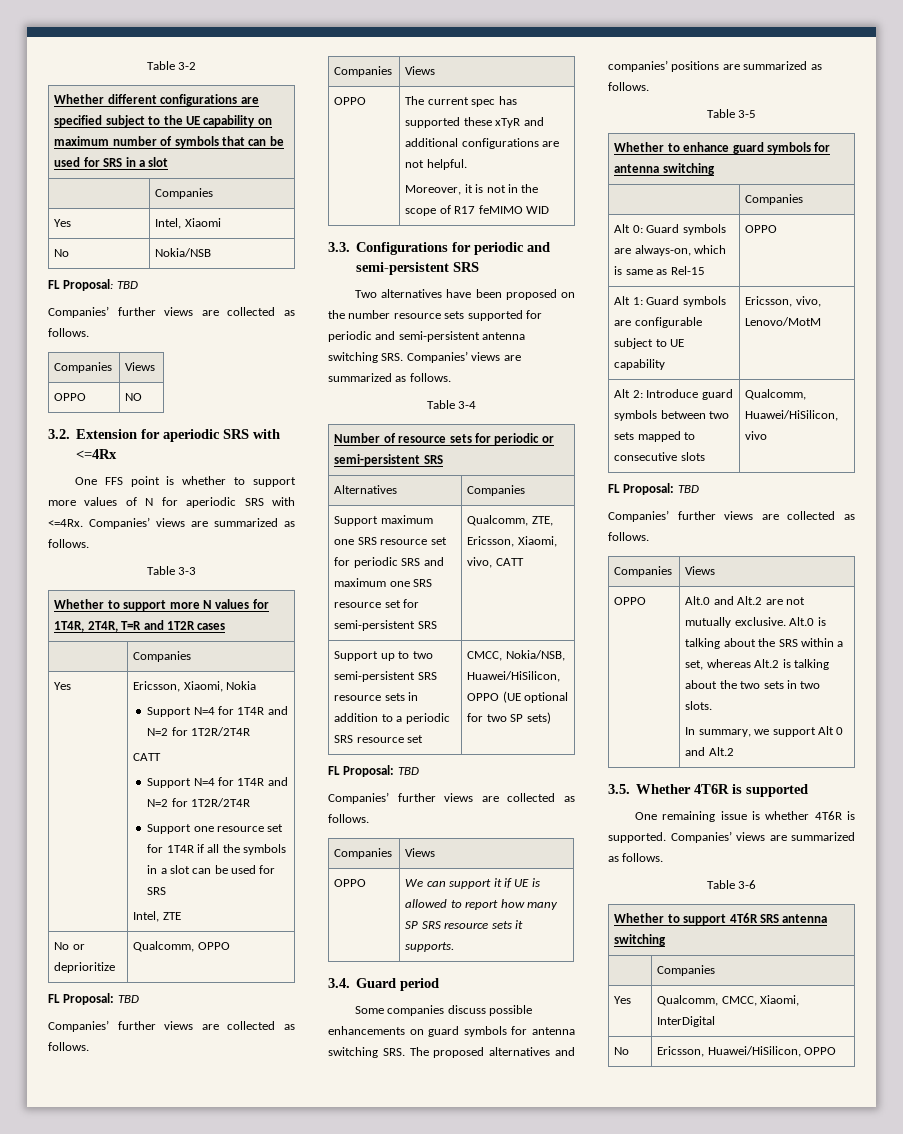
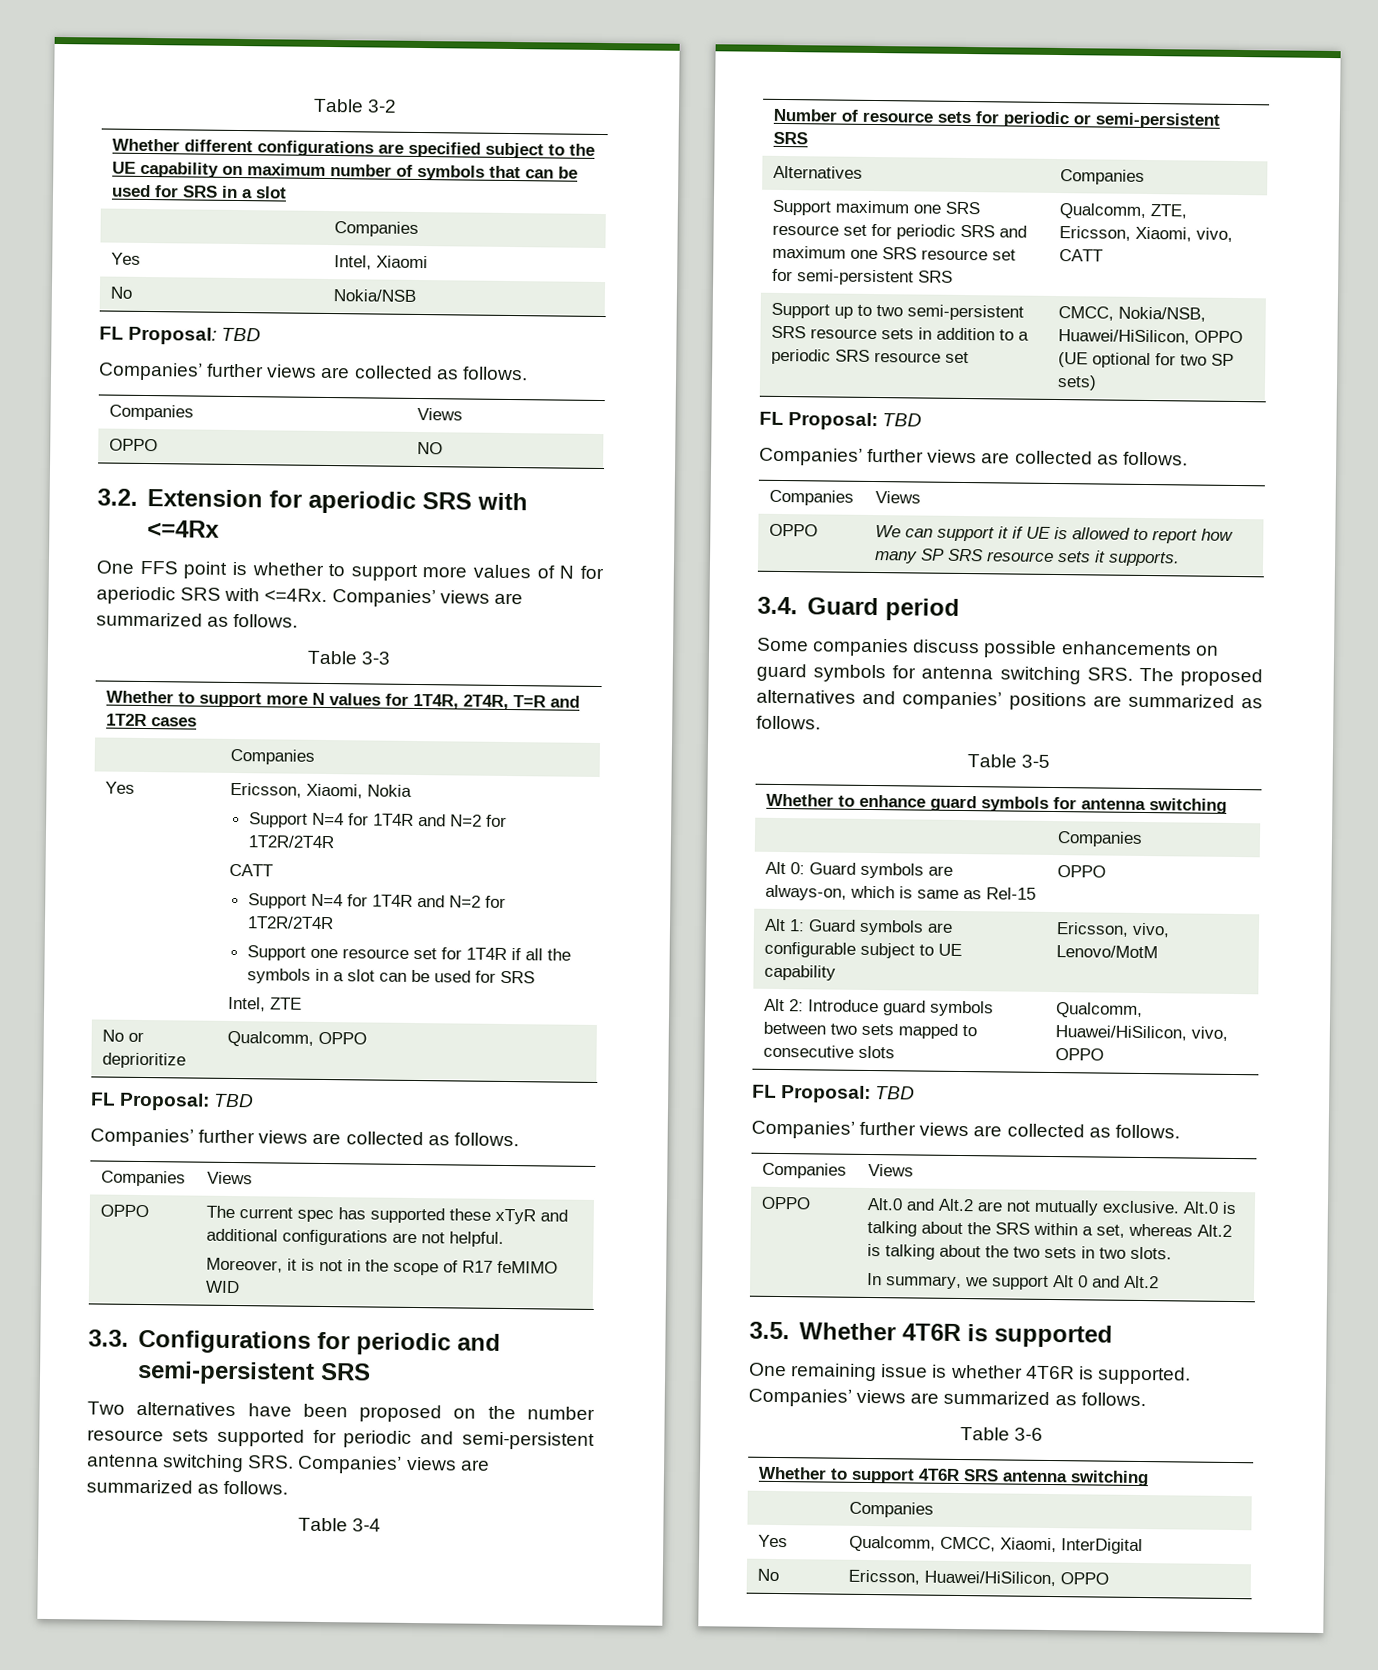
- Alt 2: Introduce guard symbols between two sets mapped to consecutive slots | Qualcomm, Huawei/HiSilicon, vivo
+ Alt 2: Introduce guard symbols between two sets mapped to consecutive slots | Qualcomm, Huawei/HiSilicon, vivo, OPPO

